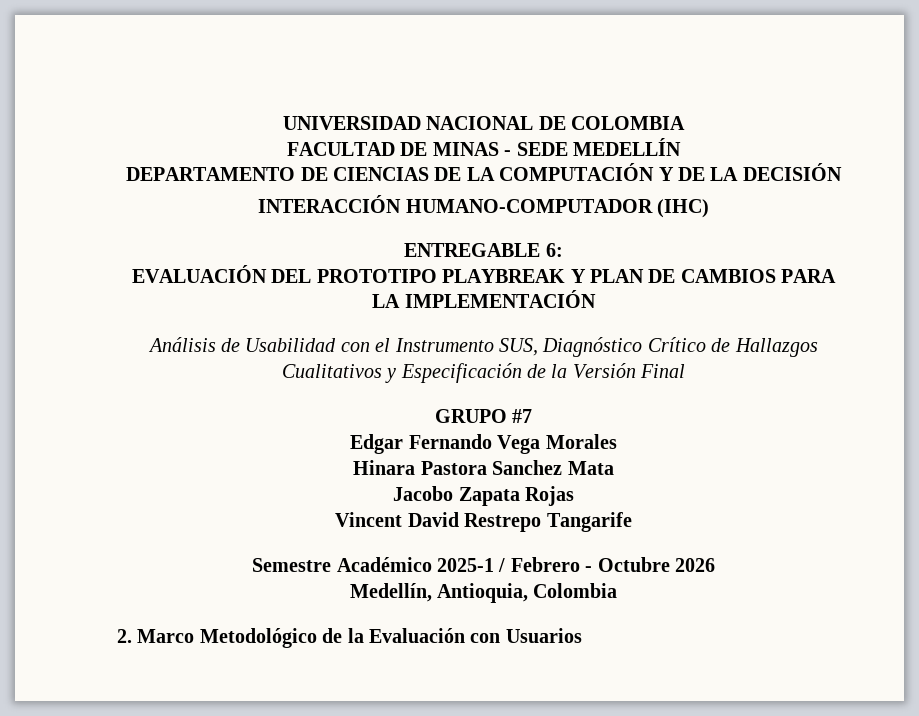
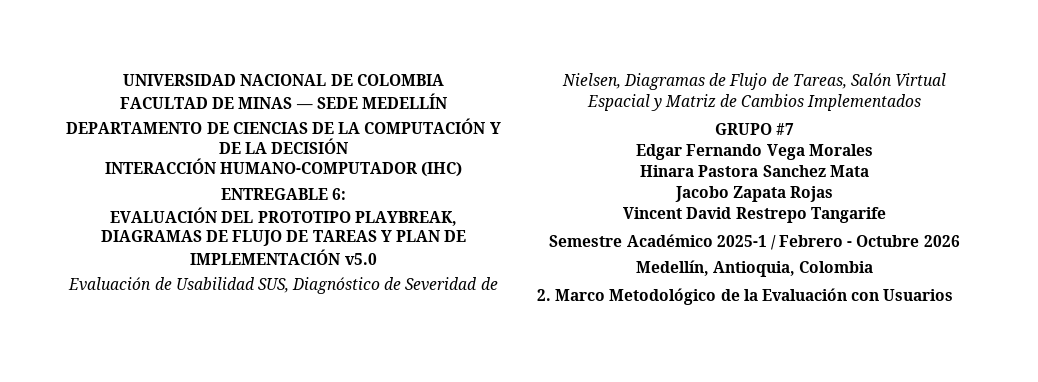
- FACULTAD DE MINAS - SEDE MEDELLÍN
+ FACULTAD DE MINAS — SEDE MEDELLÍN
- EVALUACIÓN DEL PROTOTIPO PLAYBREAK Y PLAN DE CAMBIOS PARA LA IMPLEMENTACIÓN
- Análisis de Usabilidad con el Instrumento SUS, Diagnóstico Crítico de Hallazgos Cualitativos y Especificación de la Versión Final
+ EVALUACIÓN DEL PROTOTIPO PLAYBREAK, DIAGRAMAS DE FLUJO DE TAREAS Y PLAN DE IMPLEMENTACIÓN v5.0
+ Evaluación de Usabilidad SUS, Diagnóstico de Severidad de Nielsen, Diagramas de Flujo de Tareas, Salón Virtual Espacial y Matriz de Cambios Implementados

